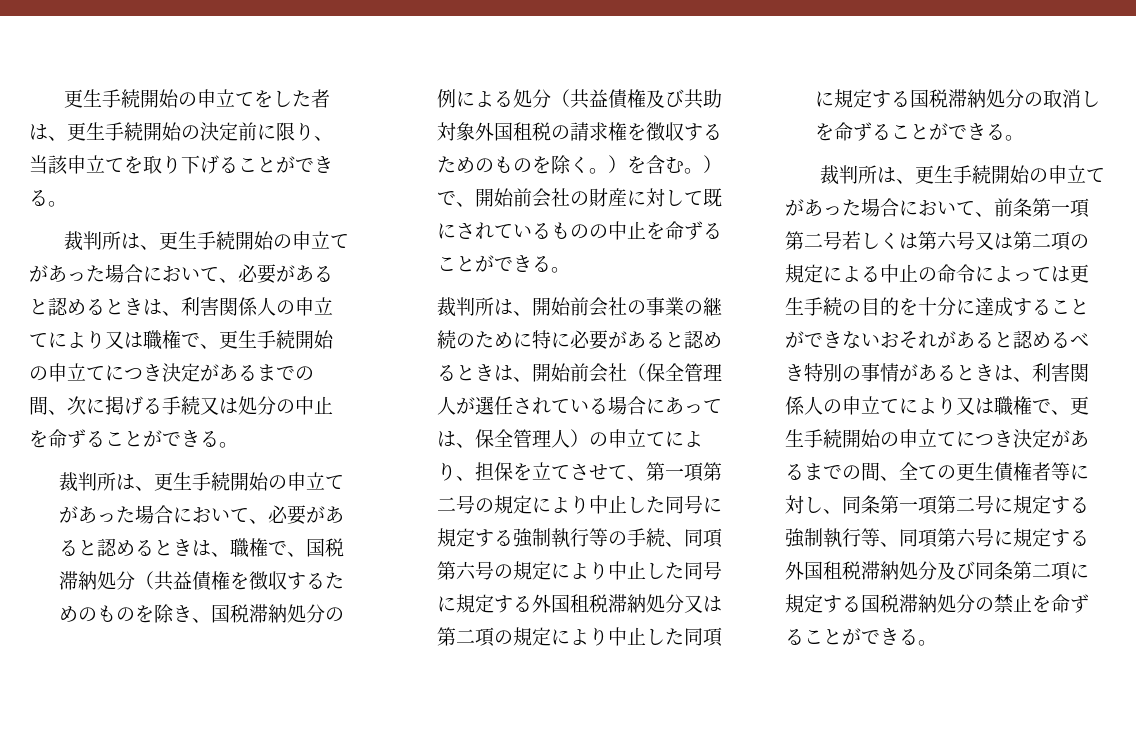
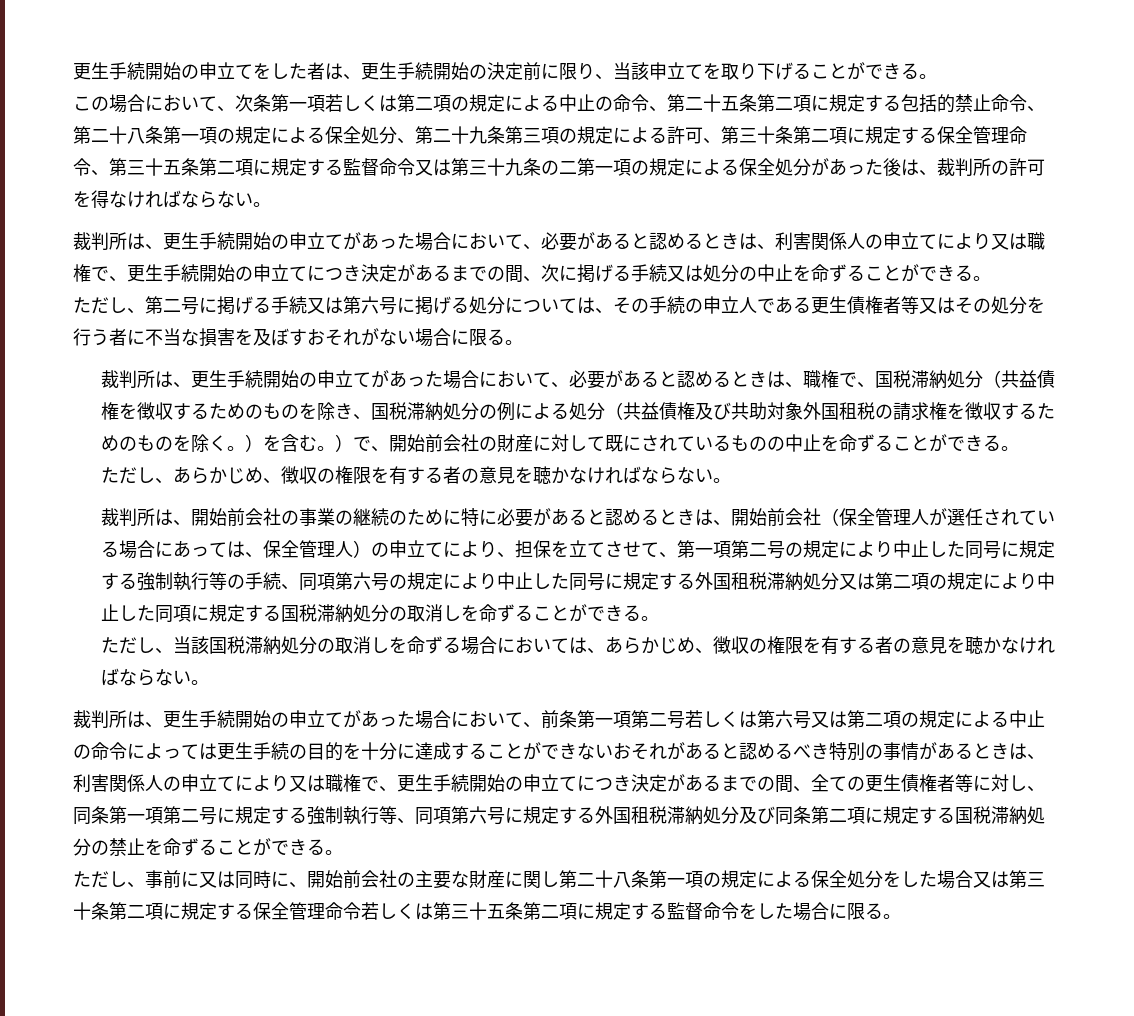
+ この場合において、次条第一項若しくは第二項の規定による中止の命令、第二十五条第二項に規定する包括的禁止命令、第二十八条第一項の規定による保全処分、第二十九条第三項の規定による許可、第三十条第二項に規定する保全管理命令、第三十五条第二項に規定する監督命令又は第三十九条の二第一項の規定による保全処分があった後は、裁判所の許可を得なければならない。
+ ただし、第二号に掲げる手続又は第六号に掲げる処分については、その手続の申立人である更生債権者等又はその処分を行う者に不当な損害を及ぼすおそれがない場合に限る。
+ ただし、あらかじめ、徴収の権限を有する者の意見を聴かなければならない。
+ ただし、当該国税滞納処分の取消しを命ずる場合においては、あらかじめ、徴収の権限を有する者の意見を聴かなければならない。
+ ただし、事前に又は同時に、開始前会社の主要な財産に関し第二十八条第一項の規定による保全処分をした場合又は第三十条第二項に規定する保全管理命令若しくは第三十五条第二項に規定する監督命令をした場合に限る。

